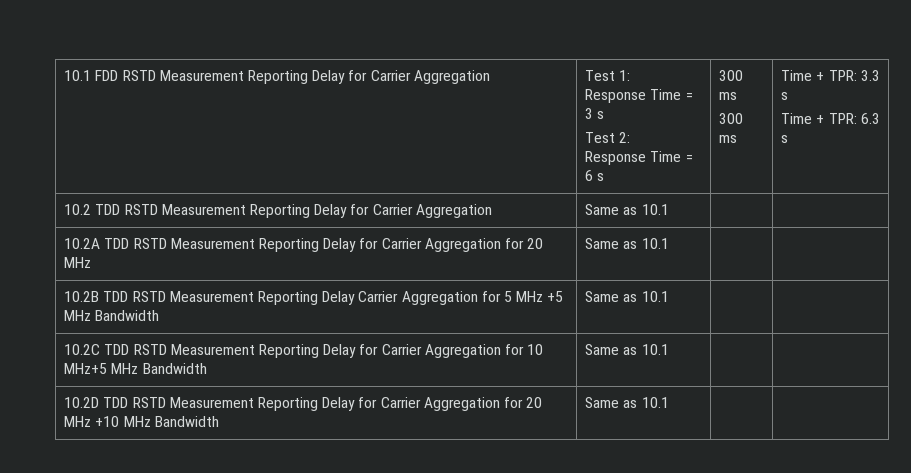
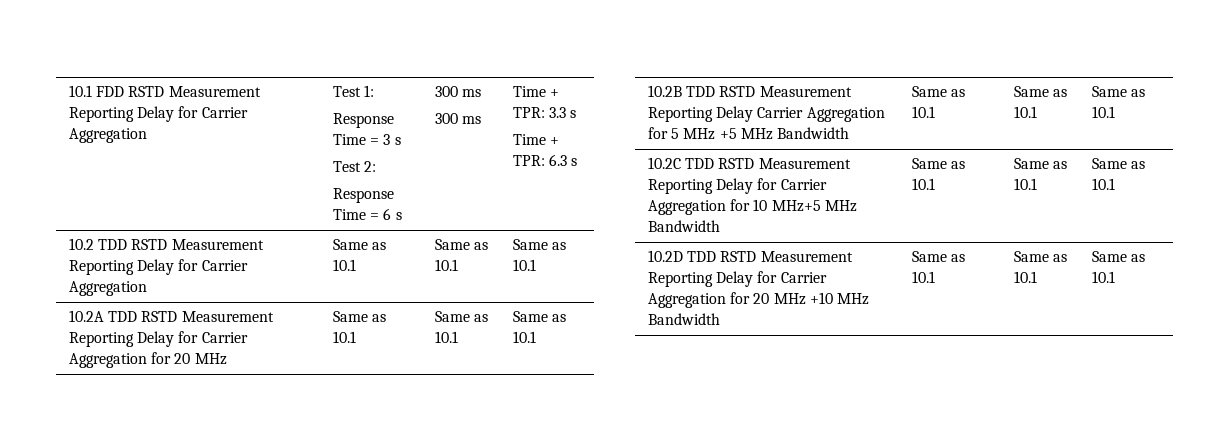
- 10.2 TDD RSTD Measurement Reporting Delay for Carrier Aggregation | Same as 10.1 | |
+ 10.2 TDD RSTD Measurement Reporting Delay for Carrier Aggregation | Same as 10.1 | Same as 10.1 | Same as 10.1
- 10.2A TDD RSTD Measurement Reporting Delay for Carrier Aggregation for 20 MHz | Same as 10.1 | |
+ 10.2A TDD RSTD Measurement Reporting Delay for Carrier Aggregation for 20 MHz | Same as 10.1 | Same as 10.1 | Same as 10.1
- 10.2B TDD RSTD Measurement Reporting Delay Carrier Aggregation for 5 MHz +5 MHz Bandwidth | Same as 10.1 | |
+ 10.2B TDD RSTD Measurement Reporting Delay Carrier Aggregation for 5 MHz +5 MHz Bandwidth | Same as 10.1 | Same as 10.1 | Same as 10.1
- 10.2C TDD RSTD Measurement Reporting Delay for Carrier Aggregation for 10 MHz+5 MHz Bandwidth | Same as 10.1 | |
+ 10.2C TDD RSTD Measurement Reporting Delay for Carrier Aggregation for 10 MHz+5 MHz Bandwidth | Same as 10.1 | Same as 10.1 | Same as 10.1
- 10.2D TDD RSTD Measurement Reporting Delay for Carrier Aggregation for 20 MHz +10 MHz Bandwidth | Same as 10.1 | |
+ 10.2D TDD RSTD Measurement Reporting Delay for Carrier Aggregation for 20 MHz +10 MHz Bandwidth | Same as 10.1 | Same as 10.1 | Same as 10.1

